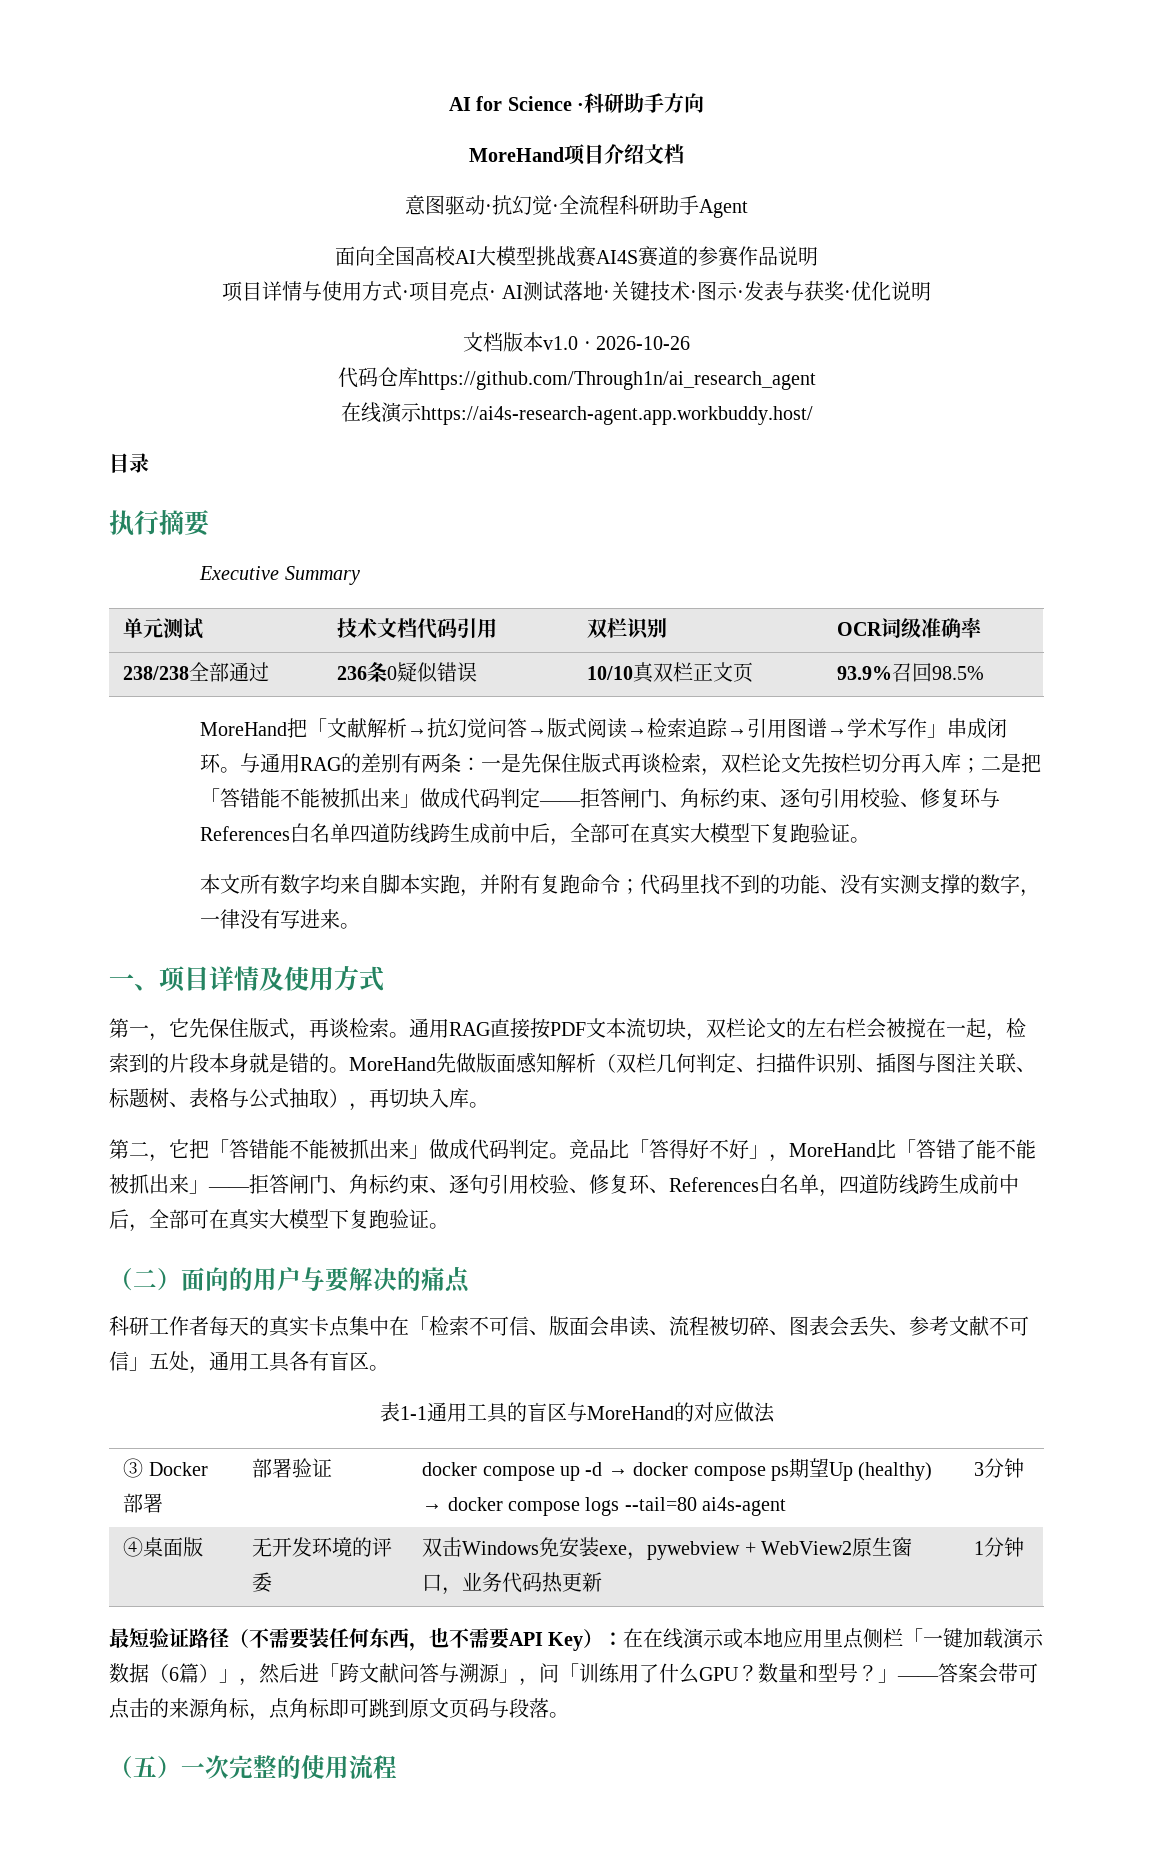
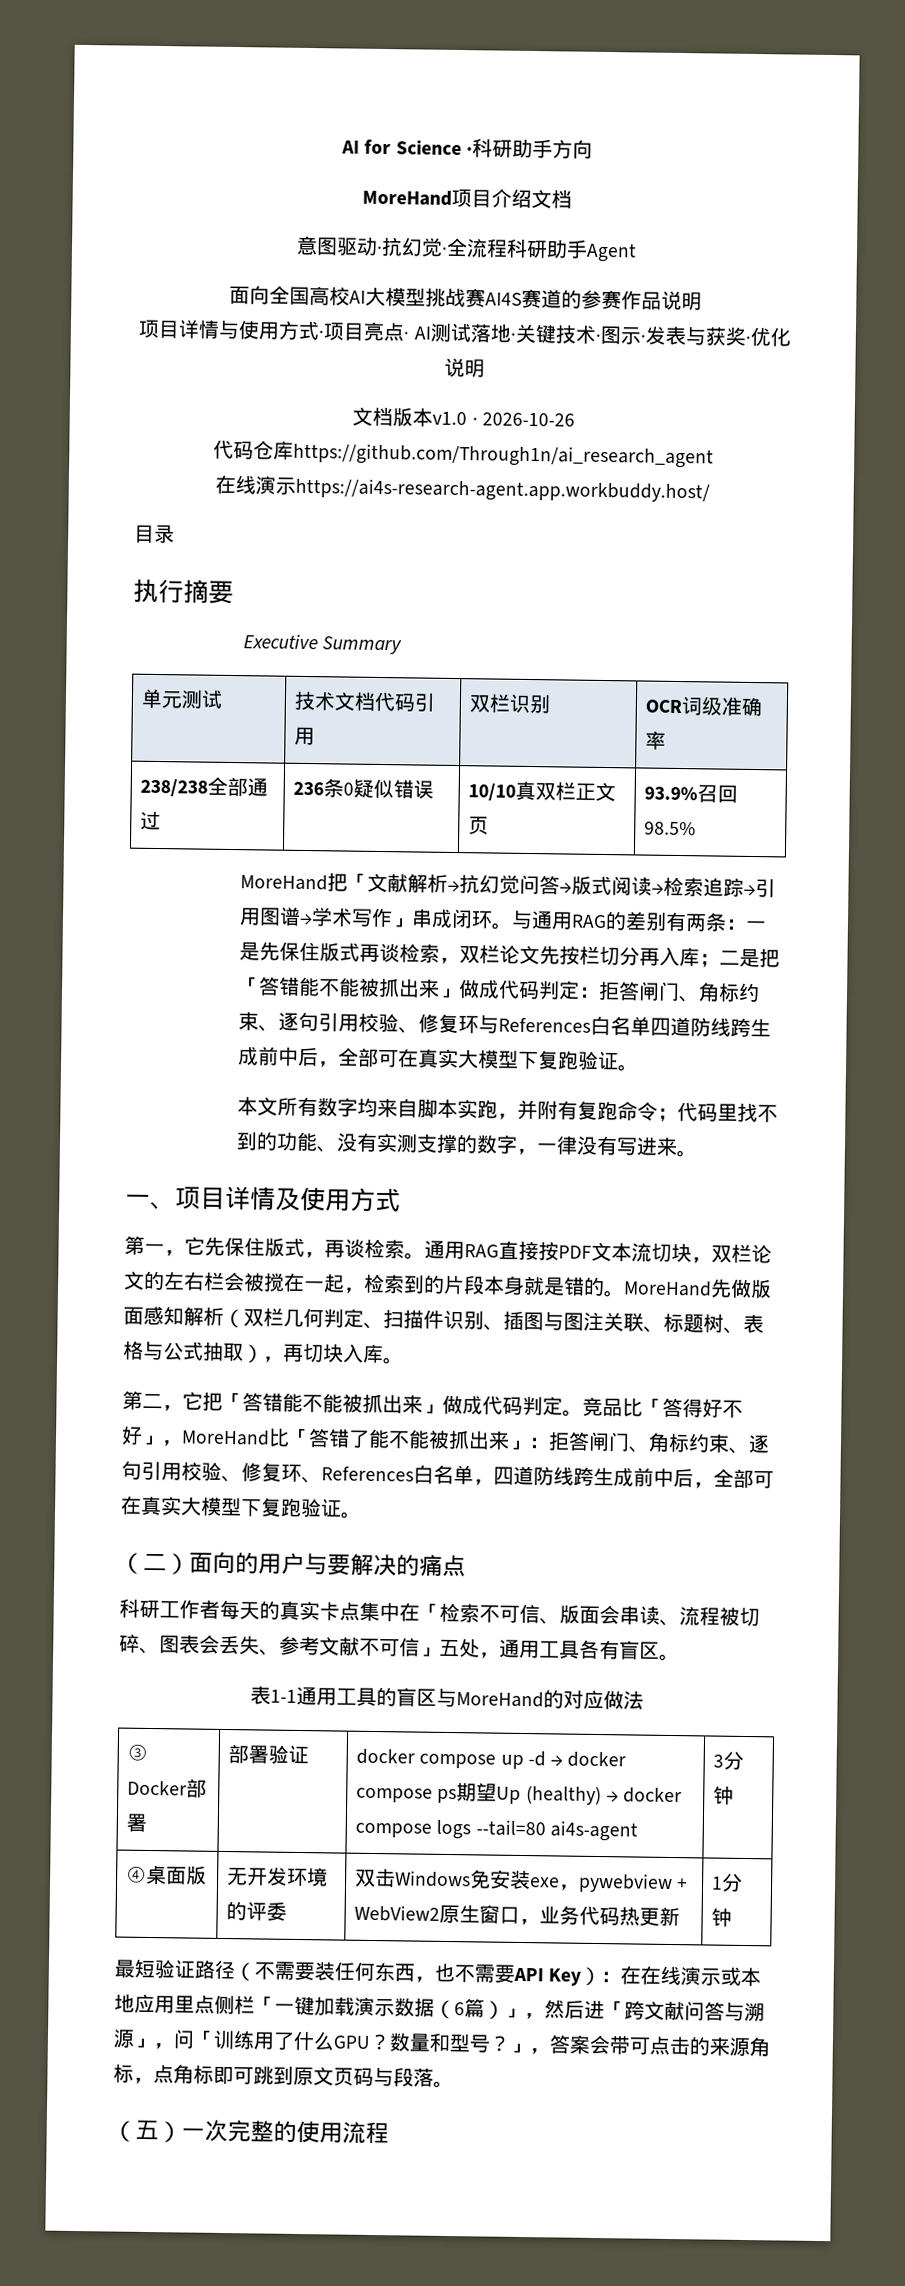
- 与通用RAG的差别有两条：一是先保住版式再谈检索，双栏论文先按栏切分再入库；二是把「答错能不能被抓出来」做成代码判定——拒答闸门、角标约束、逐句引用校验、修复环与References白名单四道防线跨生成前中后，全部可在真实大模型下复跑验证。
+ 与通用RAG的差别有两条：一是先保住版式再谈检索，双栏论文先按栏切分再入库；二是把「答错能不能被抓出来」做成代码判定：拒答闸门、角标约束、逐句引用校验、修复环与References白名单四道防线跨生成前中后，全部可在真实大模型下复跑验证。
- 竞品比「答得好不好」，MoreHand比「答错了能不能被抓出来」——拒答闸门、角标约束、逐句引用校验、修复环、References白名单，四道防线跨生成前中后，全部可在真实大模型下复跑验证。
+ 竞品比「答得好不好」，MoreHand比「答错了能不能被抓出来」：拒答闸门、角标约束、逐句引用校验、修复环、References白名单，四道防线跨生成前中后，全部可在真实大模型下复跑验证。
- 数量和型号？」——答案会带可点击的来源角标，点角标即可跳到原文页码与段落。
+ 数量和型号？」，答案会带可点击的来源角标，点角标即可跳到原文页码与段落。

